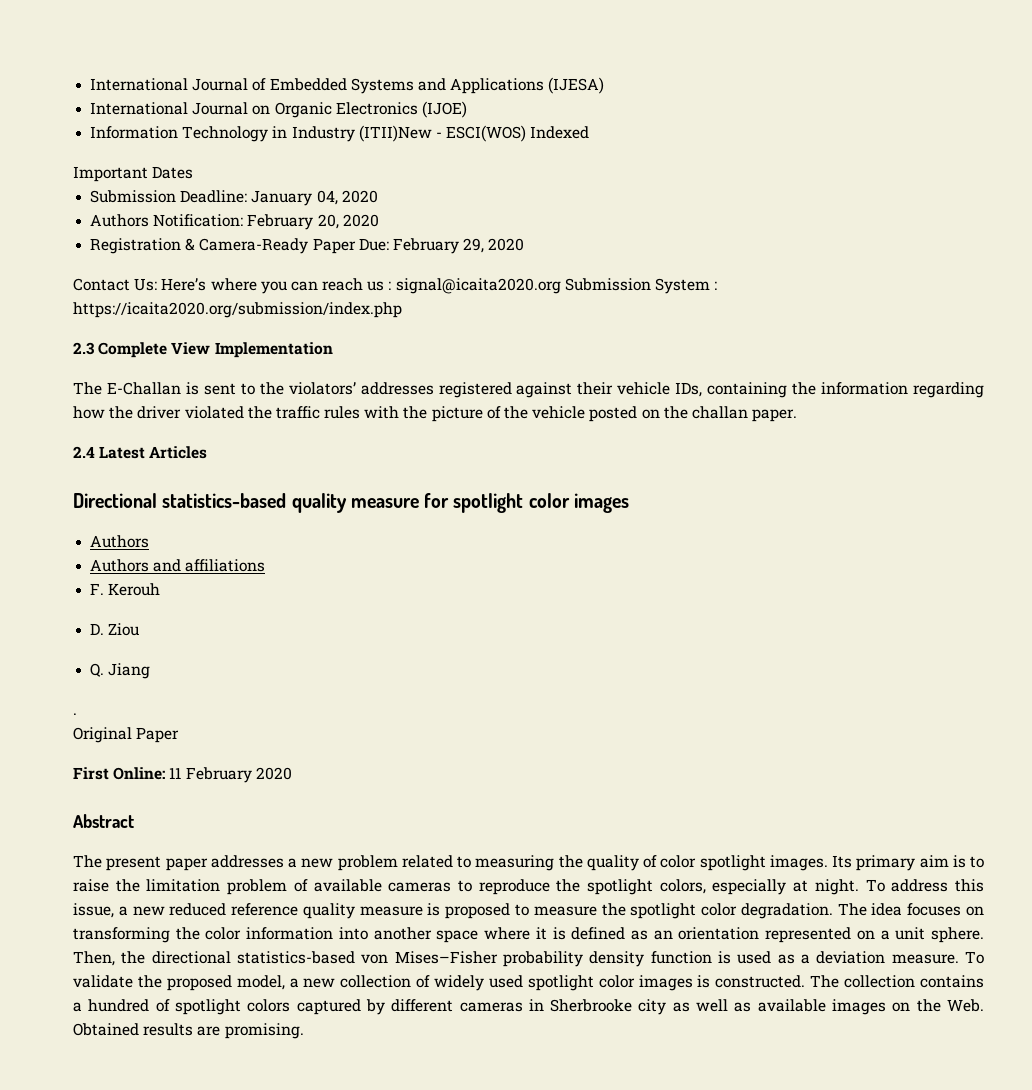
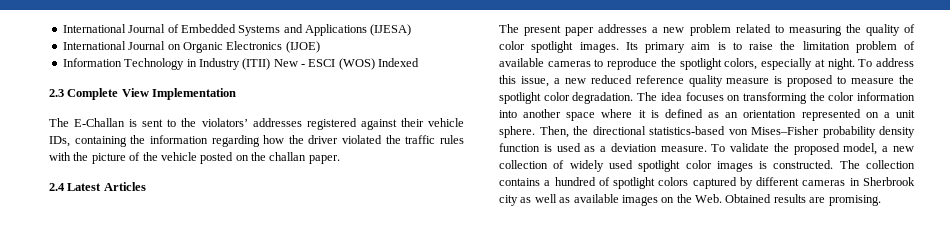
- Information Technology in Industry (ITII)New - ESCI(WOS) Indexed
- Important Dates
- Submission Deadline: January 04, 2020
- Authors Notification: February 20, 2020
- Registration & Camera-Ready Paper Due: February 29, 2020
- Contact Us: Here’s where you can reach us : signal@icaita2020.org Submission System : https://icaita2020.org/submission/index.php
+ Information Technology in Industry (ITII) New - ESCI (WOS) Indexed
- Directional statistics-based quality measure for spotlight color images
- Authors
- Authors and affiliations
- F. Kerouh
- D. Ziou
- Q. Jiang
- .
- Original Paper
- First Online: 11 February 2020
- Abstract
- The collection contains a hundred of spotlight colors captured by different cameras in Sherbrooke city as well as available images on the Web. Obtained results are promising.
+ The collection contains a hundred of spotlight colors captured by different cameras in Sherbrook city as well as available images on the Web. Obtained results are promising.

